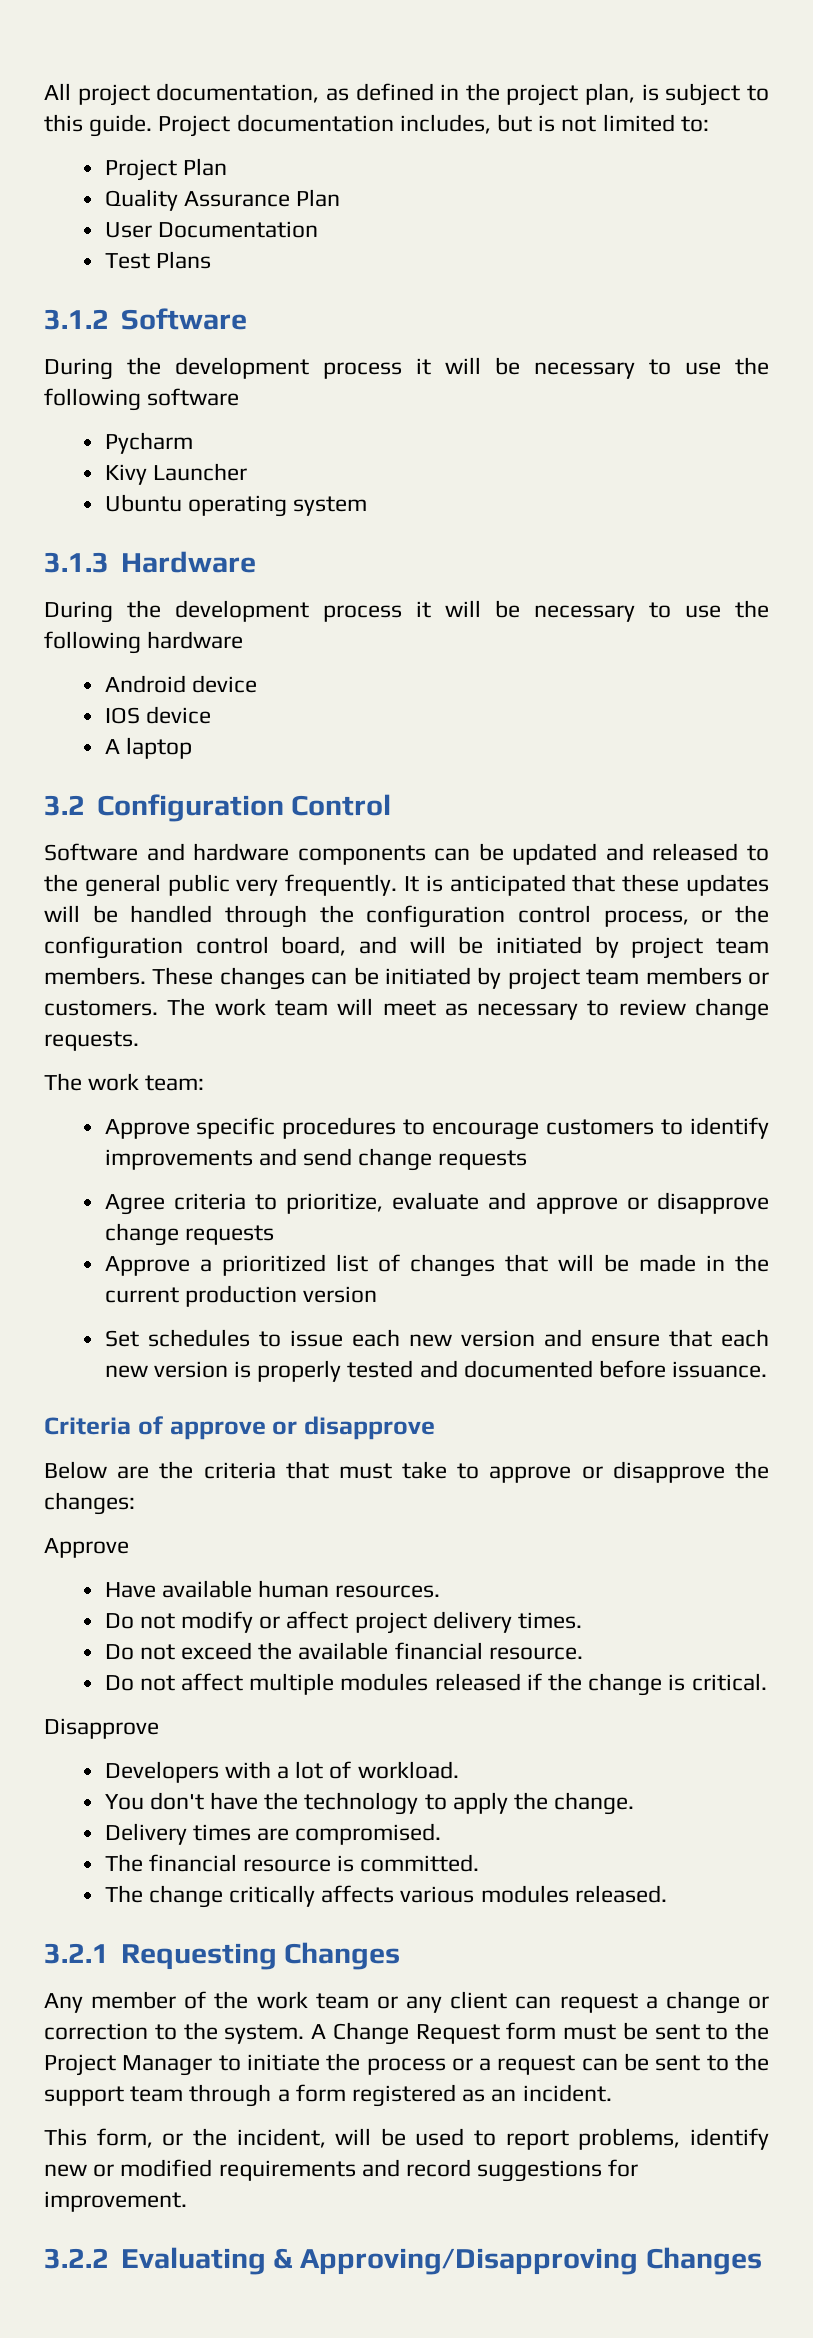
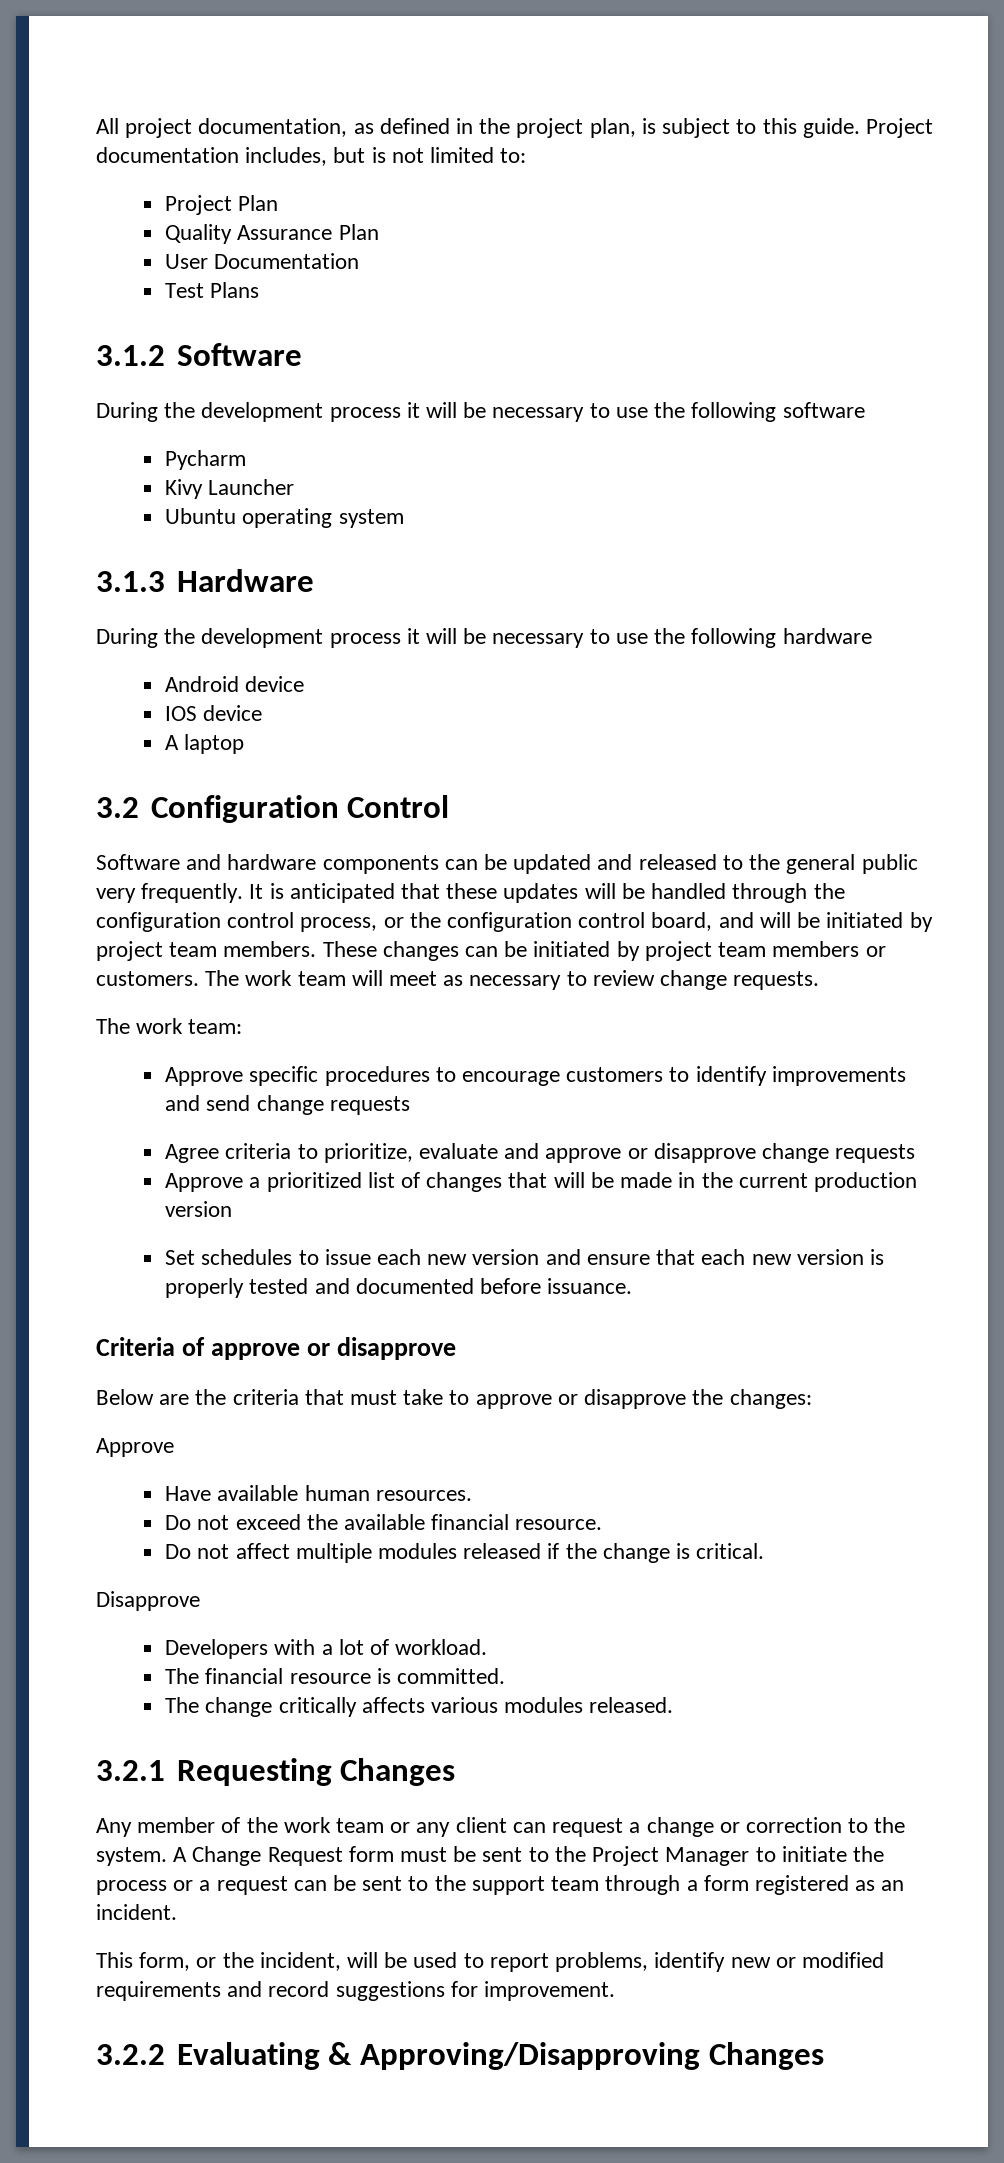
- Do not modify or affect project delivery times.
- You don't have the technology to apply the change.
- Delivery times are compromised.

